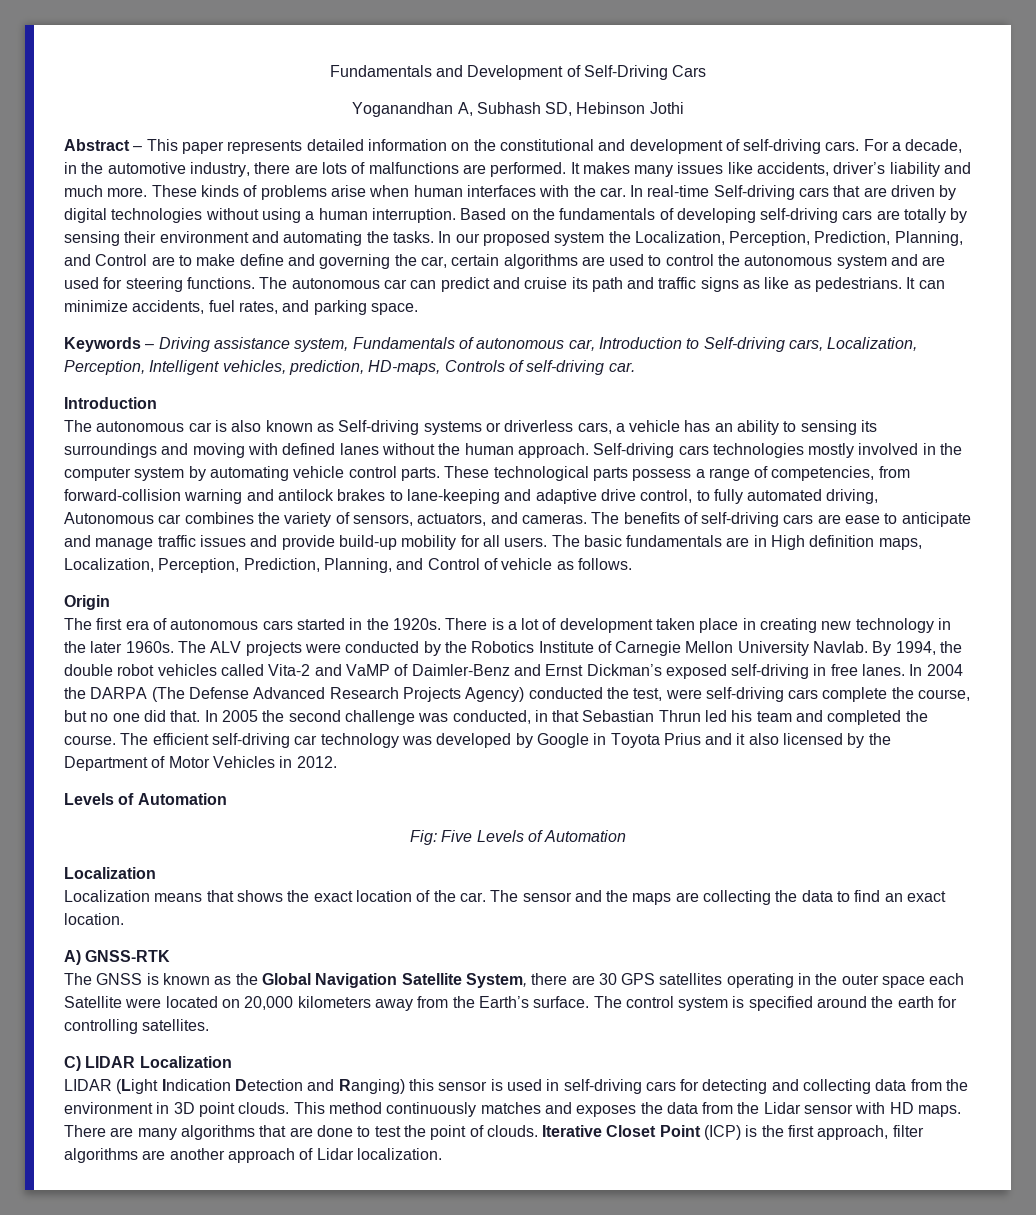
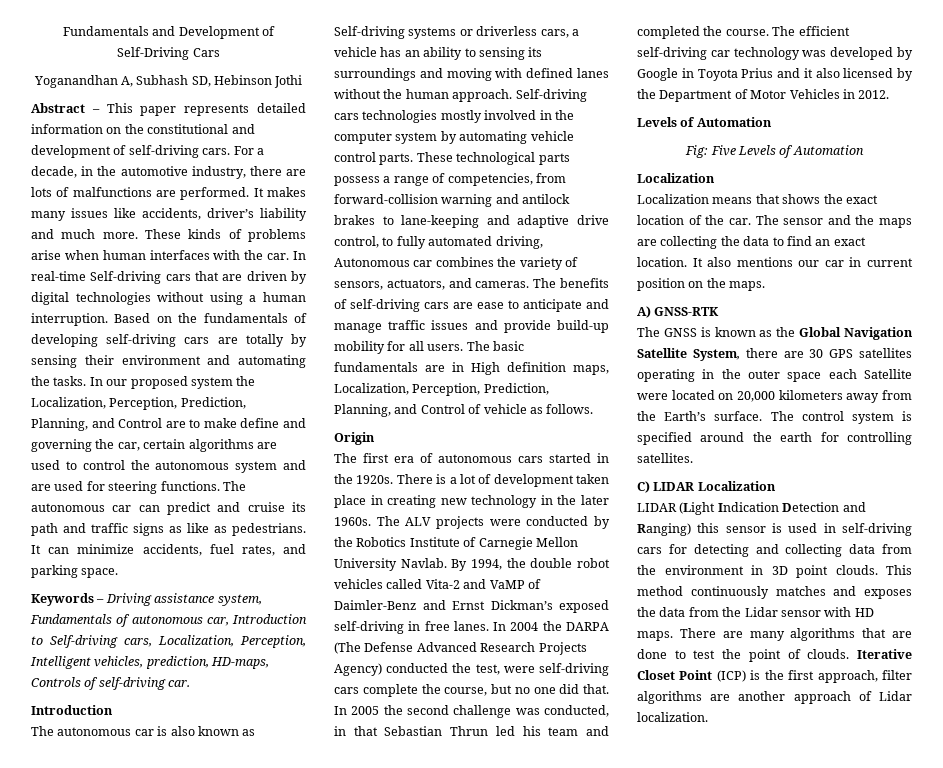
+ It also mentions our car in current position on the maps.

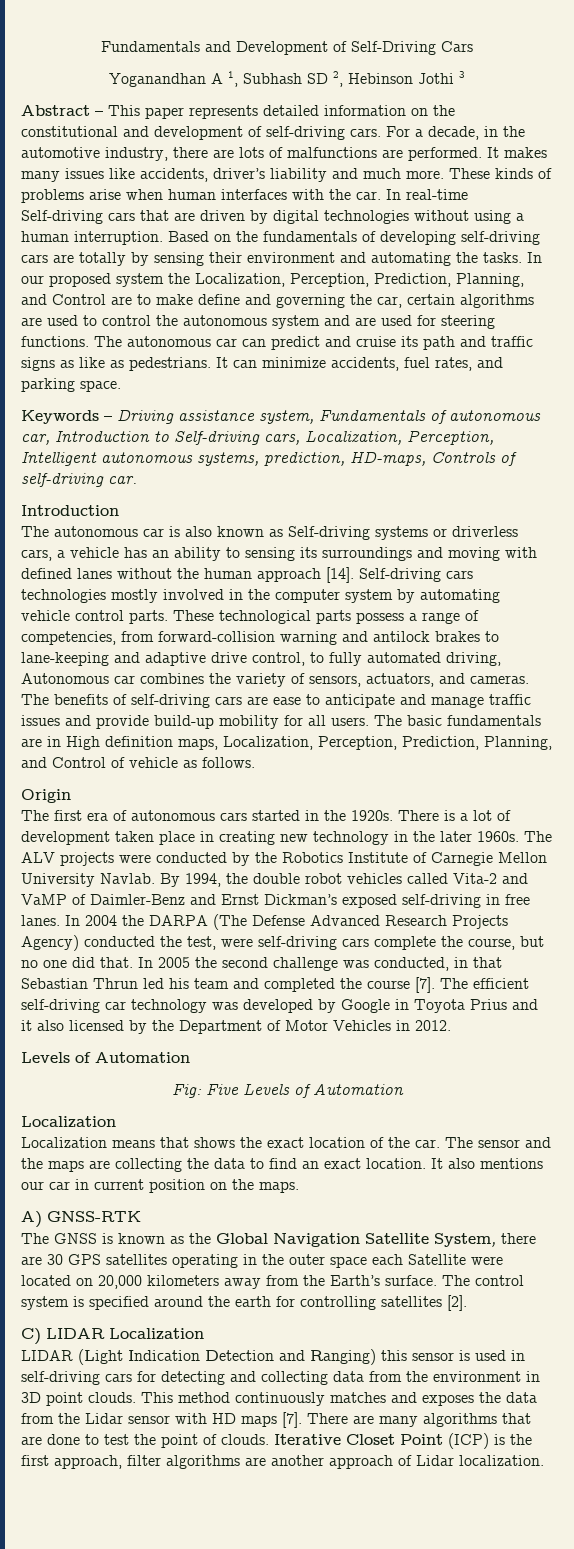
- Yoganandhan A, Subhash SD, Hebinson Jothi
+ Yoganandhan A 1, Subhash SD 2, Hebinson Jothi 3
- Keywords – Driving assistance system, Fundamentals of autonomous car, Introduction to Self-driving cars, Localization, Perception, Intelligent vehicles, prediction, HD-maps, Controls of self-driving car.
+ Keywords – Driving assistance system, Fundamentals of autonomous car, Introduction to Self-driving cars, Localization, Perception, Intelligent autonomous systems, prediction, HD-maps, Controls of self-driving car.
- The autonomous car is also known as Self-driving systems or driverless cars, a vehicle has an ability to sensing its surroundings and moving with defined lanes without the human approach.
+ The autonomous car is also known as Self-driving systems or driverless cars, a vehicle has an ability to sensing its surroundings and moving with defined lanes without the human approach [14].
- In 2005 the second challenge was conducted, in that Sebastian Thrun led his team and completed the course.
+ In 2005 the second challenge was conducted, in that Sebastian Thrun led his team and completed the course [7].
- The control system is specified around the earth for controlling satellites.
+ The control system is specified around the earth for controlling satellites [2].
- This method continuously matches and exposes the data from the Lidar sensor with HD maps.
+ This method continuously matches and exposes the data from the Lidar sensor with HD maps [7].

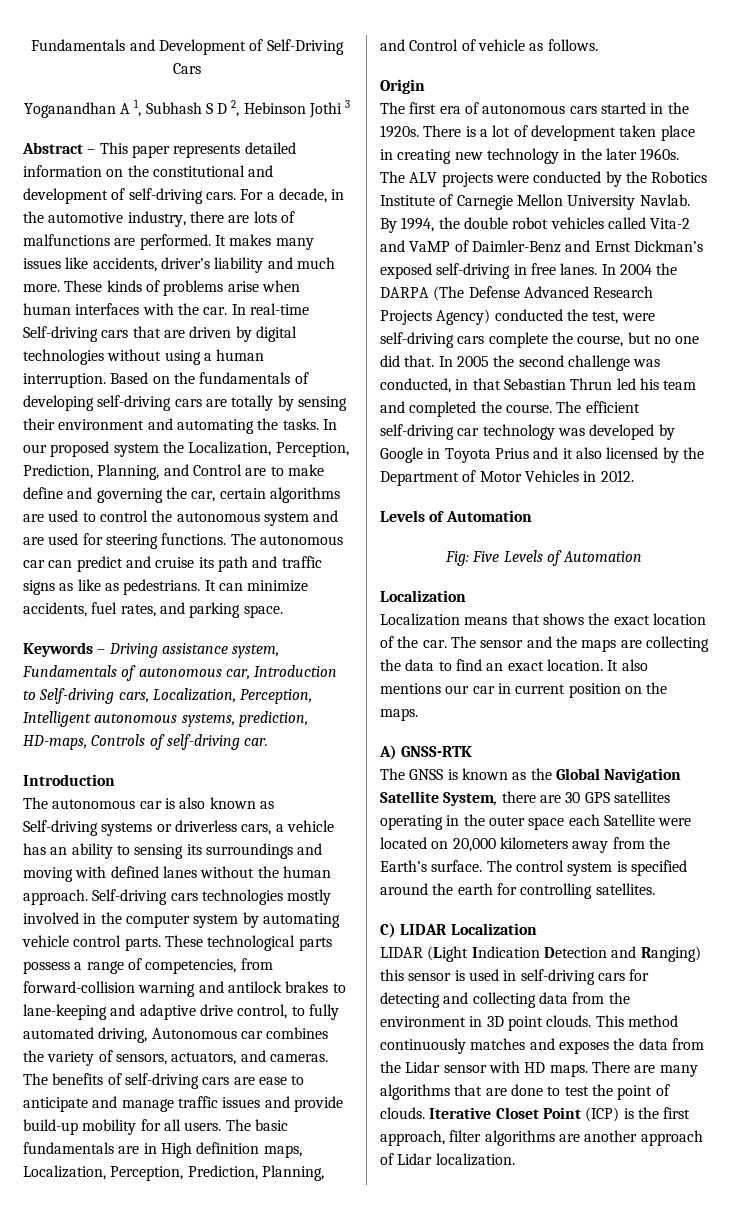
- Yoganandhan A 1, Subhash SD 2, Hebinson Jothi 3
+ Yoganandhan A 1, Subhash S D 2, Hebinson Jothi 3
- The autonomous car is also known as Self-driving systems or driverless cars, a vehicle has an ability to sensing its surroundings and moving with defined lanes without the human approach [14].
+ The autonomous car is also known as Self-driving systems or driverless cars, a vehicle has an ability to sensing its surroundings and moving with defined lanes without the human approach.
- In 2005 the second challenge was conducted, in that Sebastian Thrun led his team and completed the course [7].
+ In 2005 the second challenge was conducted, in that Sebastian Thrun led his team and completed the course.
- The control system is specified around the earth for controlling satellites [2].
+ The control system is specified around the earth for controlling satellites.
- This method continuously matches and exposes the data from the Lidar sensor with HD maps [7].
+ This method continuously matches and exposes the data from the Lidar sensor with HD maps.

